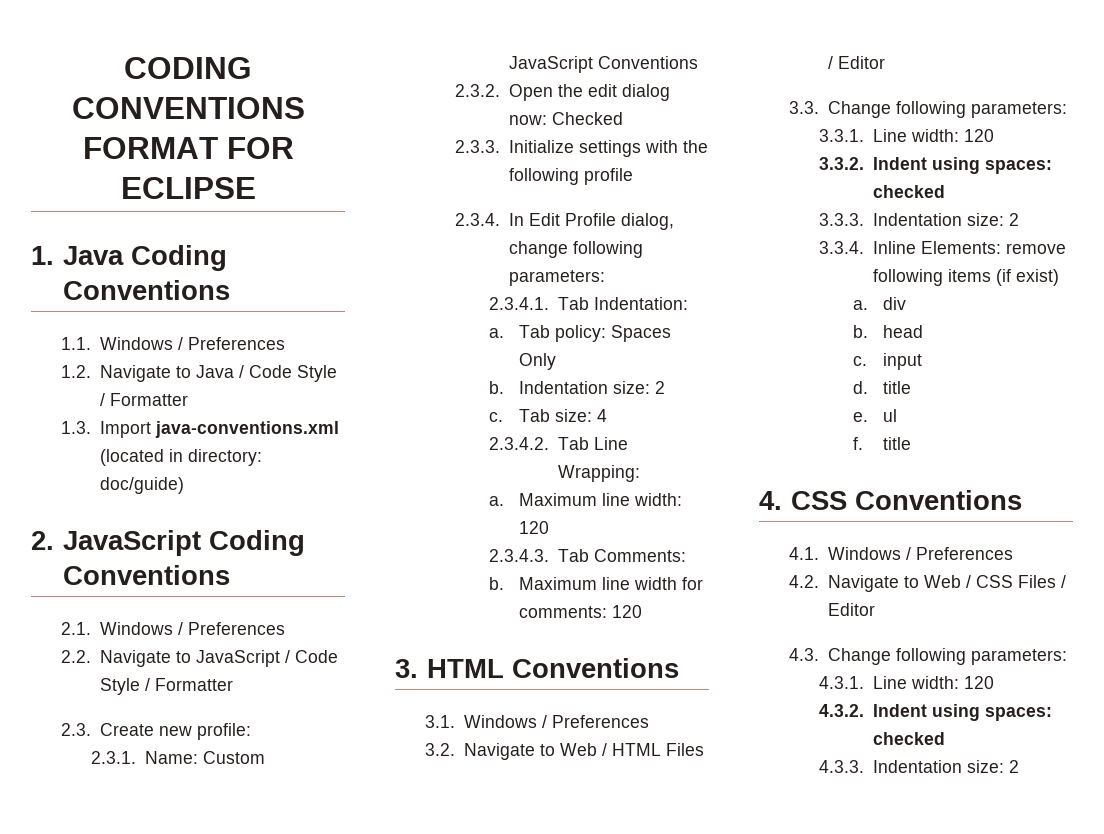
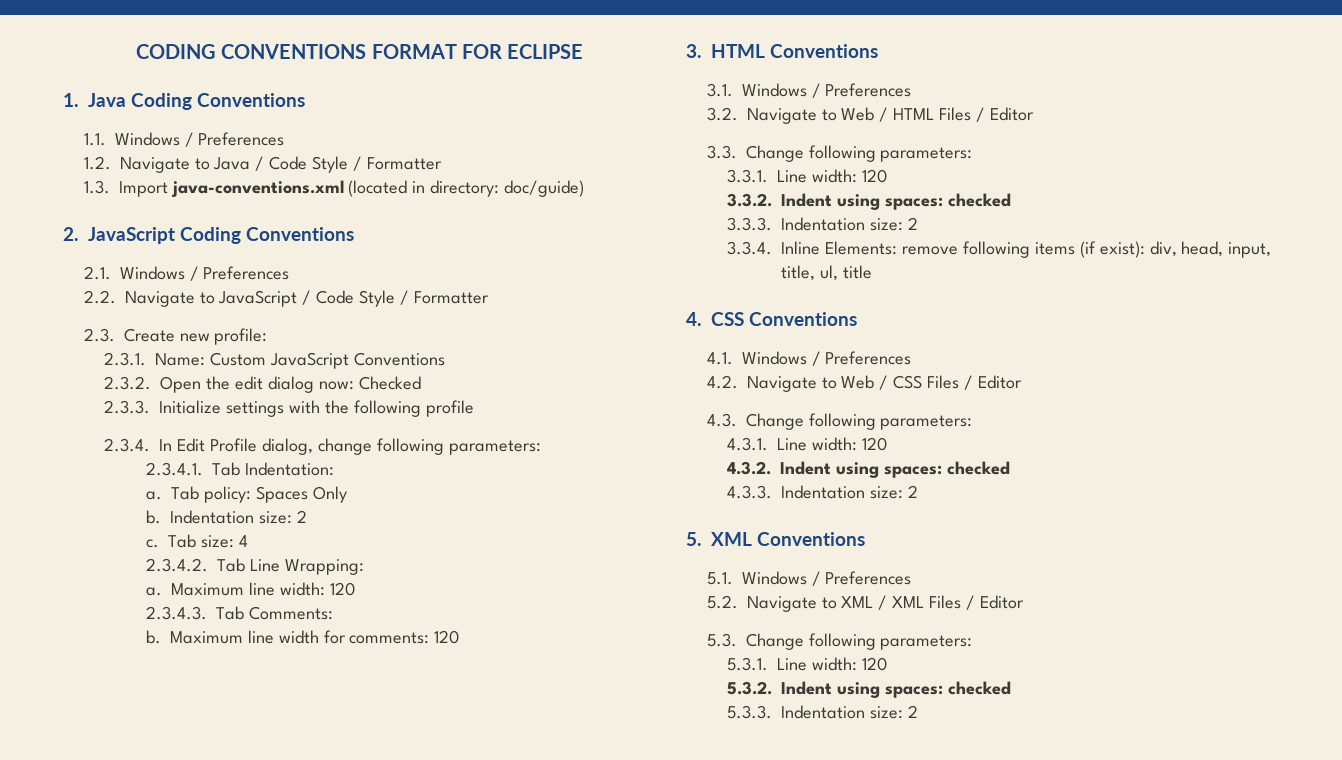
- 3.3.4. Inline Elements: remove following items (if exist)
- a. div
- b. head
- c. input
- d. title
- e. ul
- f. title
+ 3.3.4. Inline Elements: remove following items (if exist): div, head, input, title, ul, title
+ 5. XML Conventions
+ 5.1. Windows / Preferences
+ 5.2. Navigate to XML / XML Files / Editor
+ 5.3. Change following parameters:
+ 5.3.1. Line width: 120
+ 5.3.2. Indent using spaces: checked
+ 5.3.3. Indentation size: 2

